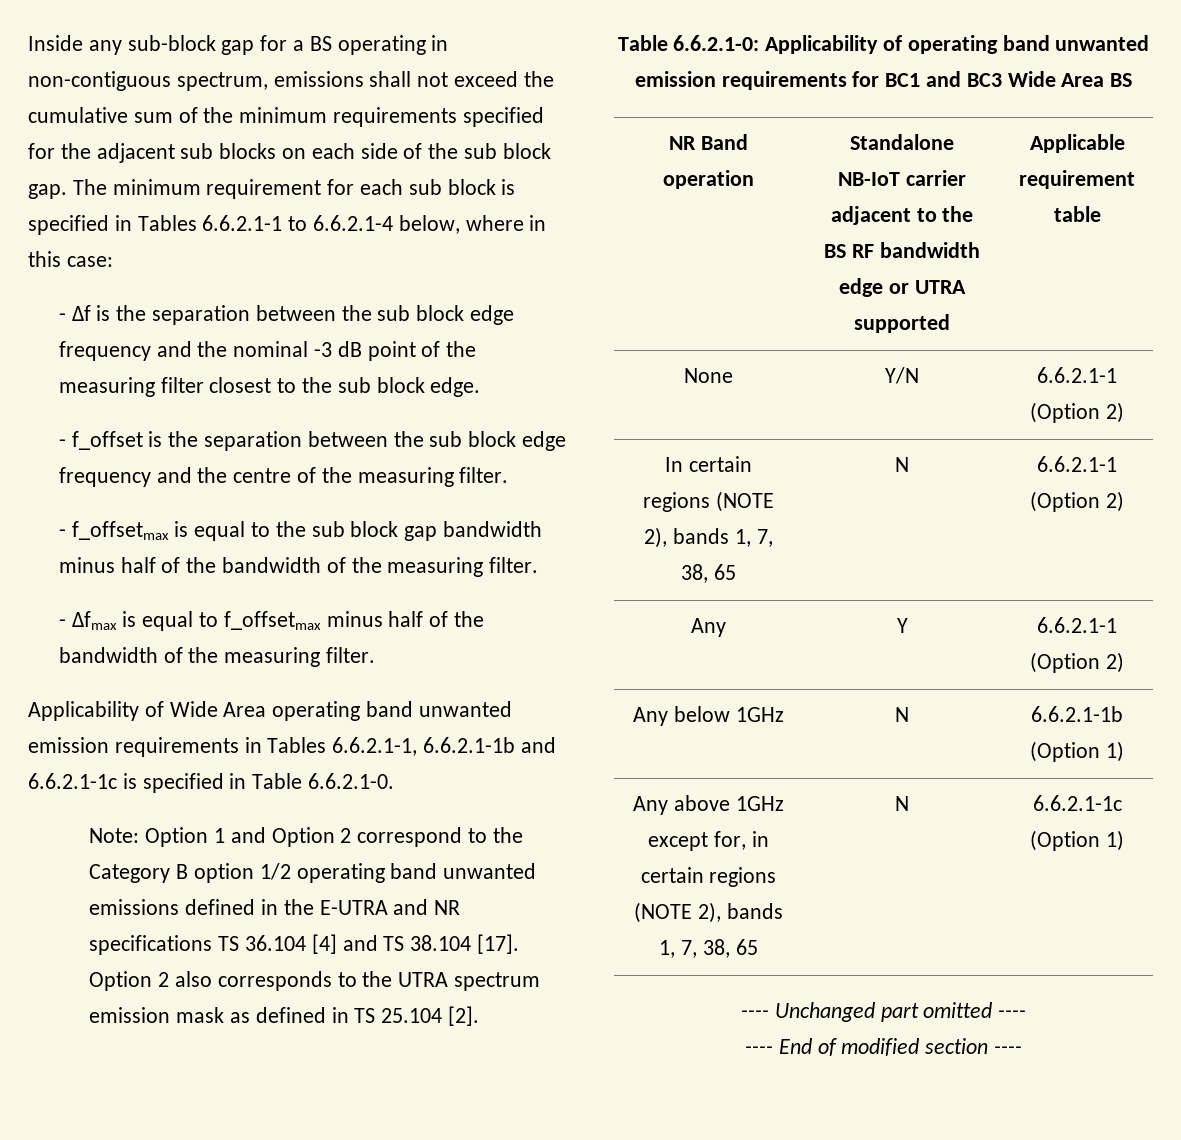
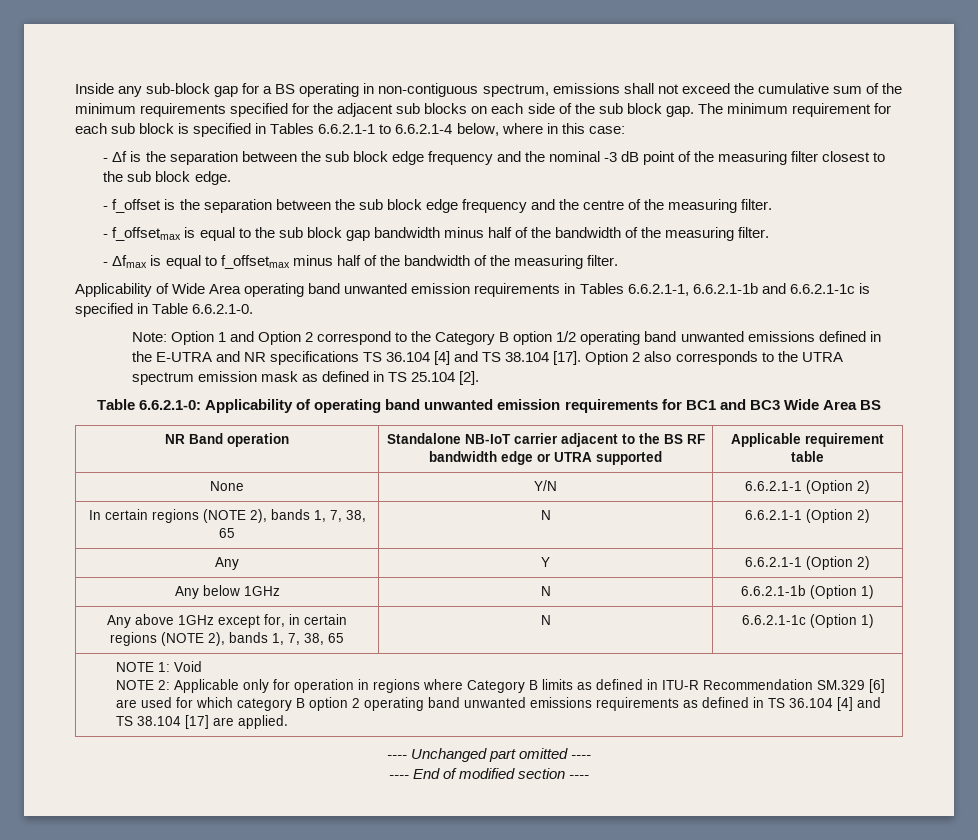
+ NOTE 1: Void
+ NOTE 2: Applicable only for operation in regions where Category B limits as defined in ITU-R Recommendation SM.329 [6] are used for which category B option 2 operating band unwanted emissions requirements as defined in TS 36.104 [4] and TS 38.104 [17] are applied.

